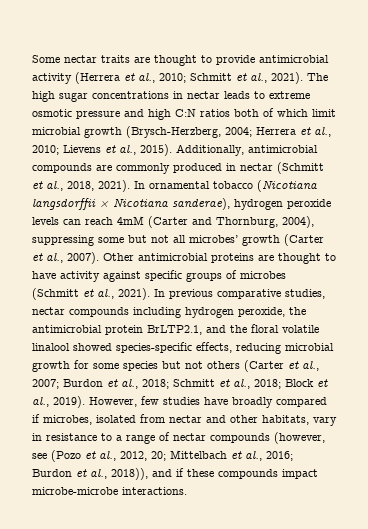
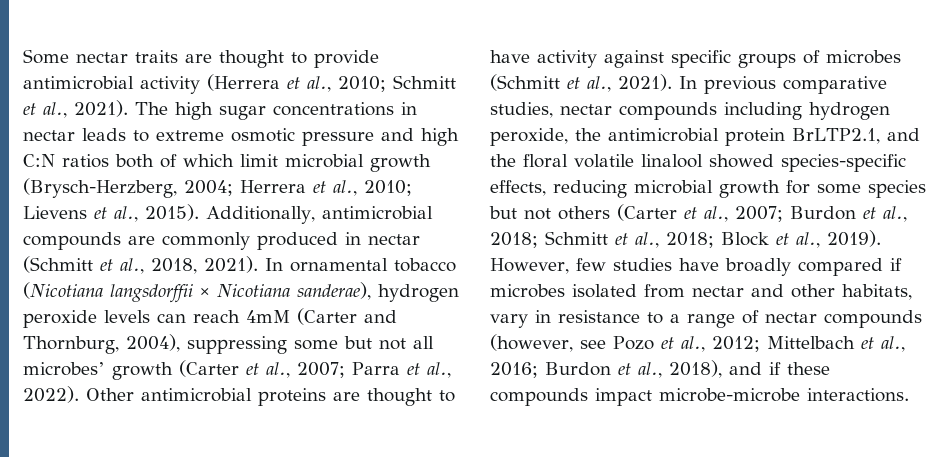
- In ornamental tobacco (Nicotiana langsdorffii × Nicotiana sanderae), hydrogen peroxide levels can reach 4mM (Carter and Thornburg, 2004), suppressing some but not all microbes’ growth (Carter et al., 2007).
+ In ornamental tobacco (Nicotiana langsdorffii × Nicotiana sanderae), hydrogen peroxide levels can reach 4mM (Carter and Thornburg, 2004), suppressing some but not all microbes’ growth (Carter et al., 2007; Parra et al., 2022).
- However, few studies have broadly compared if microbes, isolated from nectar and other habitats, vary in resistance to a range of nectar compounds (however, see (Pozo et al., 2012, 20; Mittelbach et al., 2016; Burdon et al., 2018)), and if these compounds impact microbe-microbe interactions.
+ However, few studies have broadly compared if microbes isolated from nectar and other habitats, vary in resistance to a range of nectar compounds (however, see Pozo et al., 2012; Mittelbach et al., 2016; Burdon et al., 2018), and if these compounds impact microbe-microbe interactions.

